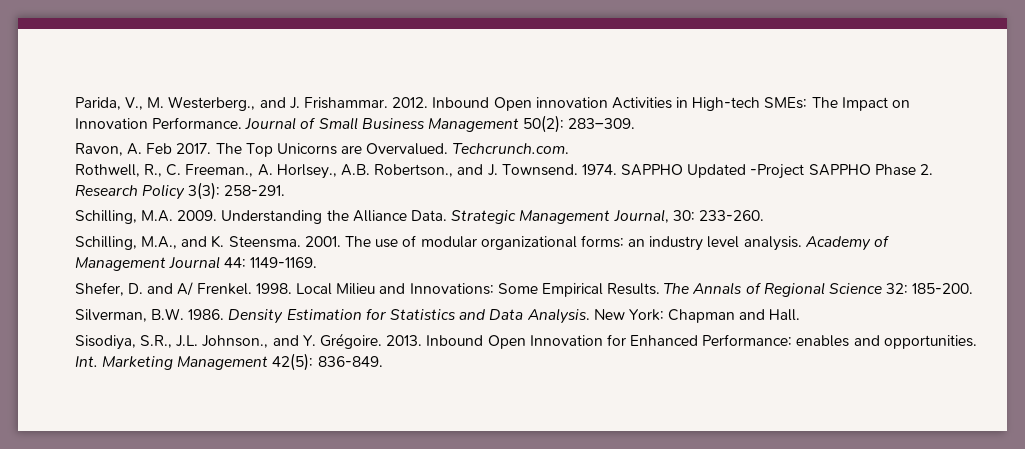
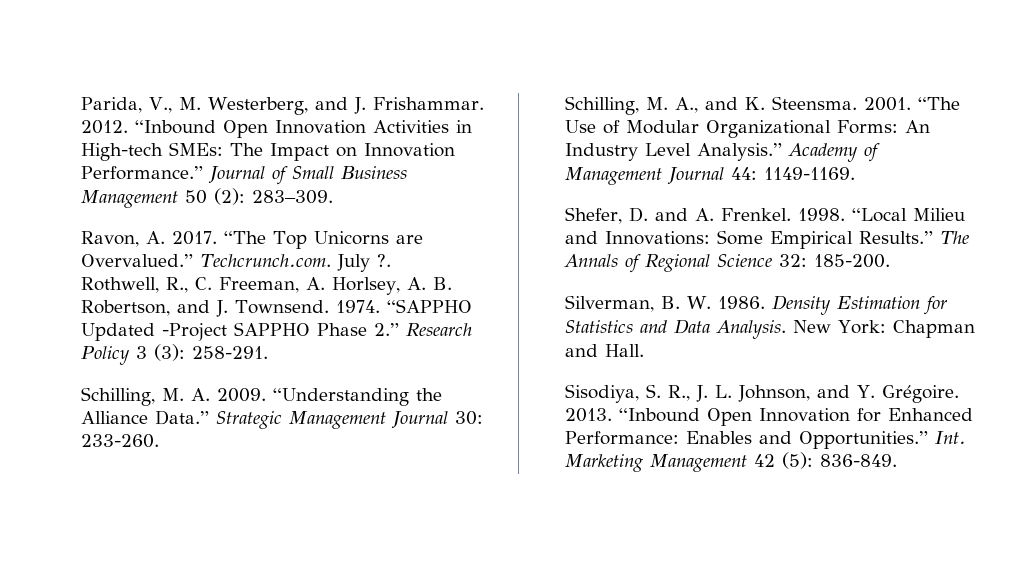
- Parida, V., M. Westerberg., and J. Frishammar.
+ Parida, V., M. Westerberg, and J. Frishammar.
- Inbound Open innovation Activities in High-tech SMEs: The Impact on Innovation Performance.
+ “Inbound Open Innovation Activities in High-tech SMEs: The Impact on Innovation Performance.”
- Journal of Small Business Management 50(2): 283–309.
+ Journal of Small Business Management 50 (2): 283–309.
- Ravon, A. Feb 2017. The Top Unicorns are Overvalued.
+ Ravon, A. 2017. “The Top Unicorns are Overvalued.”
- Techcrunch.com.
+ Techcrunch.com. July ?.
- Rothwell, R., C. Freeman., A. Horlsey., A.B. Robertson., and J. Townsend.
+ Rothwell, R., C. Freeman, A. Horlsey, A. B. Robertson, and J. Townsend.
- SAPPHO Updated -Project SAPPHO Phase 2. Research Policy 3(3): 258-291.
+ “SAPPHO Updated -Project SAPPHO Phase 2.” Research Policy 3 (3): 258-291.
- Schilling, M.A. 2009. Understanding the Alliance Data.
+ Schilling, M. A. 2009. “Understanding the Alliance Data.”
- Strategic Management Journal, 30: 233-260.
+ Strategic Management Journal 30: 233-260.
- Schilling, M.A., and K. Steensma.
+ Schilling, M. A., and K. Steensma.
- The use of modular organizational forms: an industry level analysis.
+ “The Use of Modular Organizational Forms: An Industry Level Analysis.”
- Shefer, D. and A/ Frenkel.
+ Shefer, D. and A. Frenkel.
- Local Milieu and Innovations: Some Empirical Results.
+ “Local Milieu and Innovations: Some Empirical Results.”
- Silverman, B.W. 1986.
+ Silverman, B. W. 1986.
- Sisodiya, S.R., J.L. Johnson., and Y. Grégoire.
+ Sisodiya, S. R., J. L. Johnson, and Y. Grégoire.
- Inbound Open Innovation for Enhanced Performance: enables and opportunities.
+ “Inbound Open Innovation for Enhanced Performance: Enables and Opportunities.”
- Int. Marketing Management 42(5): 836-849.
+ Int. Marketing Management 42 (5): 836-849.

